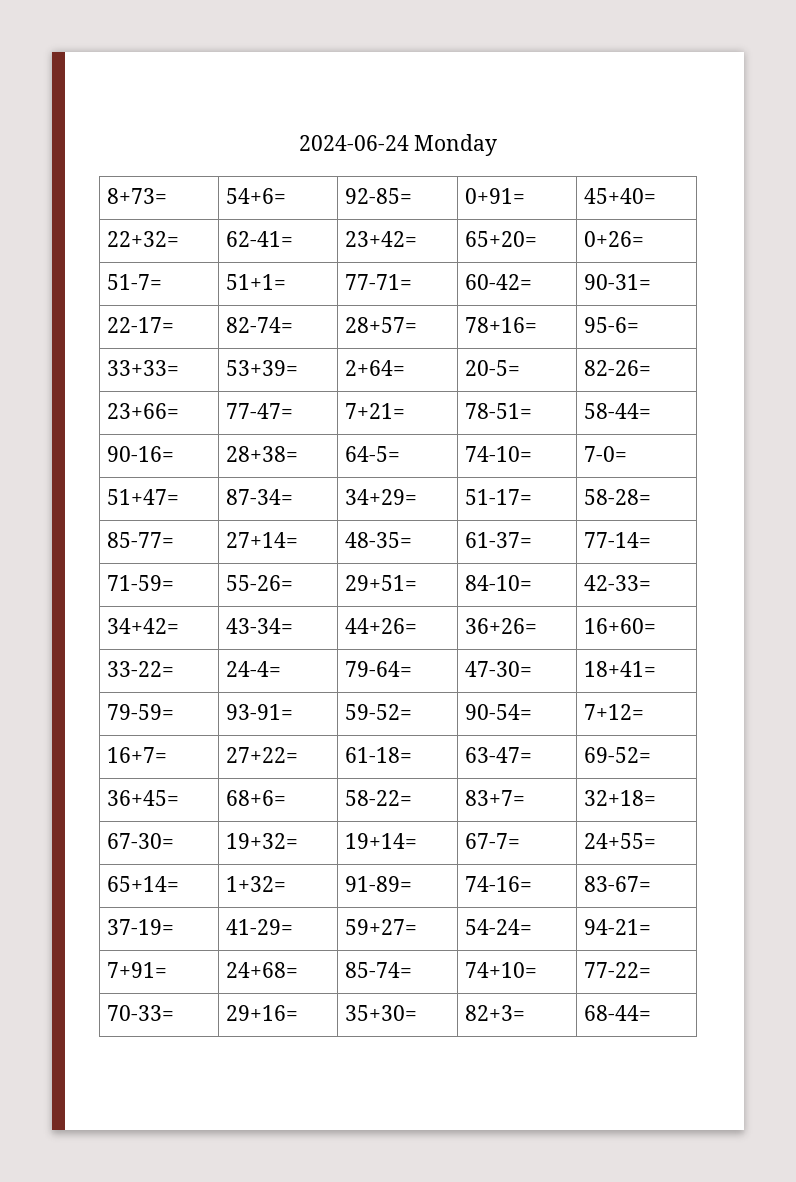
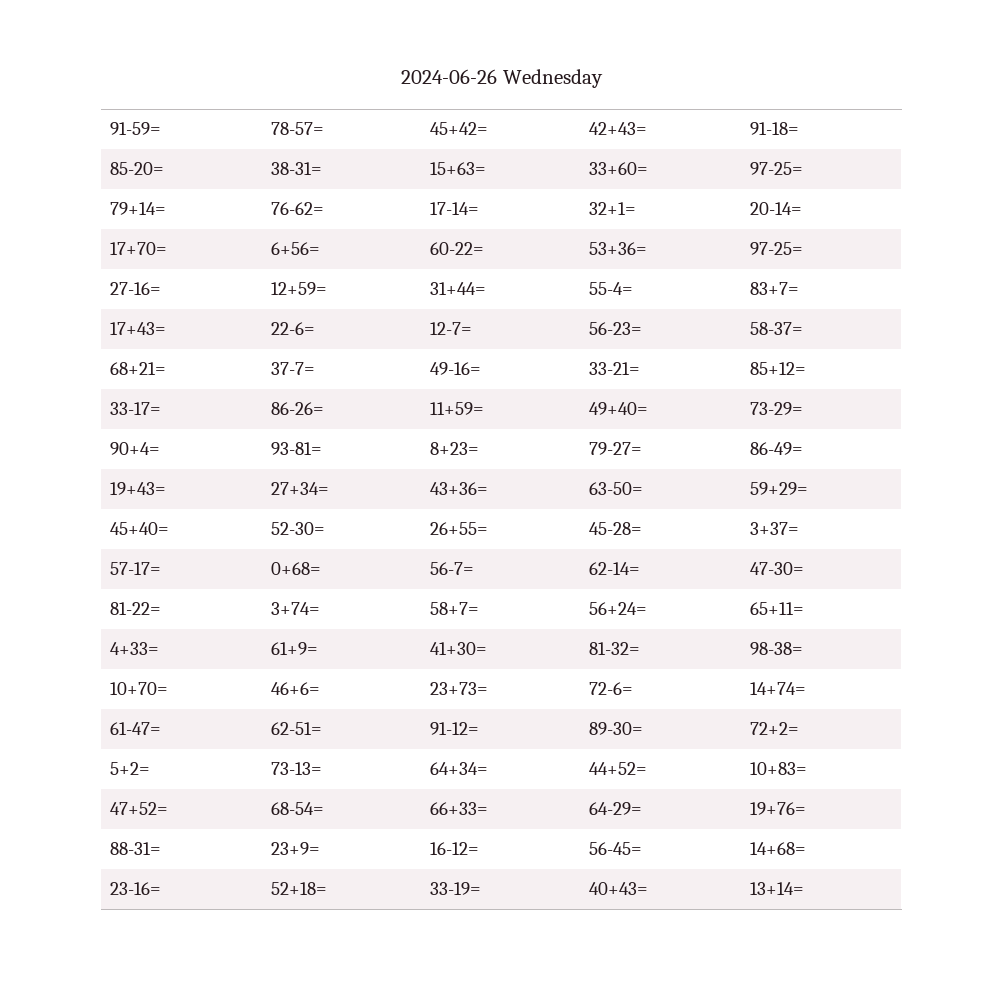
- 2024-06-24 Monday
- 8+73= | 54+6= | 92-85= | 0+91= | 45+40=
- 22+32= | 62-41= | 23+42= | 65+20= | 0+26=
- 51-7= | 51+1= | 77-71= | 60-42= | 90-31=
- 22-17= | 82-74= | 28+57= | 78+16= | 95-6=
- 33+33= | 53+39= | 2+64= | 20-5= | 82-26=
- 23+66= | 77-47= | 7+21= | 78-51= | 58-44=
- 90-16= | 28+38= | 64-5= | 74-10= | 7-0=
- 51+47= | 87-34= | 34+29= | 51-17= | 58-28=
- 85-77= | 27+14= | 48-35= | 61-37= | 77-14=
- 71-59= | 55-26= | 29+51= | 84-10= | 42-33=
- 34+42= | 43-34= | 44+26= | 36+26= | 16+60=
- 33-22= | 24-4= | 79-64= | 47-30= | 18+41=
- 79-59= | 93-91= | 59-52= | 90-54= | 7+12=
- 16+7= | 27+22= | 61-18= | 63-47= | 69-52=
- 36+45= | 68+6= | 58-22= | 83+7= | 32+18=
- 67-30= | 19+32= | 19+14= | 67-7= | 24+55=
- 65+14= | 1+32= | 91-89= | 74-16= | 83-67=
- 37-19= | 41-29= | 59+27= | 54-24= | 94-21=
- 7+91= | 24+68= | 85-74= | 74+10= | 77-22=
- 70-33= | 29+16= | 35+30= | 82+3= | 68-44=
+ 2024-06-26 Wednesday
+ 91-59= | 78-57= | 45+42= | 42+43= | 91-18=
+ 85-20= | 38-31= | 15+63= | 33+60= | 97-25=
+ 79+14= | 76-62= | 17-14= | 32+1= | 20-14=
+ 17+70= | 6+56= | 60-22= | 53+36= | 97-25=
+ 27-16= | 12+59= | 31+44= | 55-4= | 83+7=
+ 17+43= | 22-6= | 12-7= | 56-23= | 58-37=
+ 68+21= | 37-7= | 49-16= | 33-21= | 85+12=
+ 33-17= | 86-26= | 11+59= | 49+40= | 73-29=
+ 90+4= | 93-81= | 8+23= | 79-27= | 86-49=
+ 19+43= | 27+34= | 43+36= | 63-50= | 59+29=
+ 45+40= | 52-30= | 26+55= | 45-28= | 3+37=
+ 57-17= | 0+68= | 56-7= | 62-14= | 47-30=
+ 81-22= | 3+74= | 58+7= | 56+24= | 65+11=
+ 4+33= | 61+9= | 41+30= | 81-32= | 98-38=
+ 10+70= | 46+6= | 23+73= | 72-6= | 14+74=
+ 61-47= | 62-51= | 91-12= | 89-30= | 72+2=
+ 5+2= | 73-13= | 64+34= | 44+52= | 10+83=
+ 47+52= | 68-54= | 66+33= | 64-29= | 19+76=
+ 88-31= | 23+9= | 16-12= | 56-45= | 14+68=
+ 23-16= | 52+18= | 33-19= | 40+43= | 13+14=

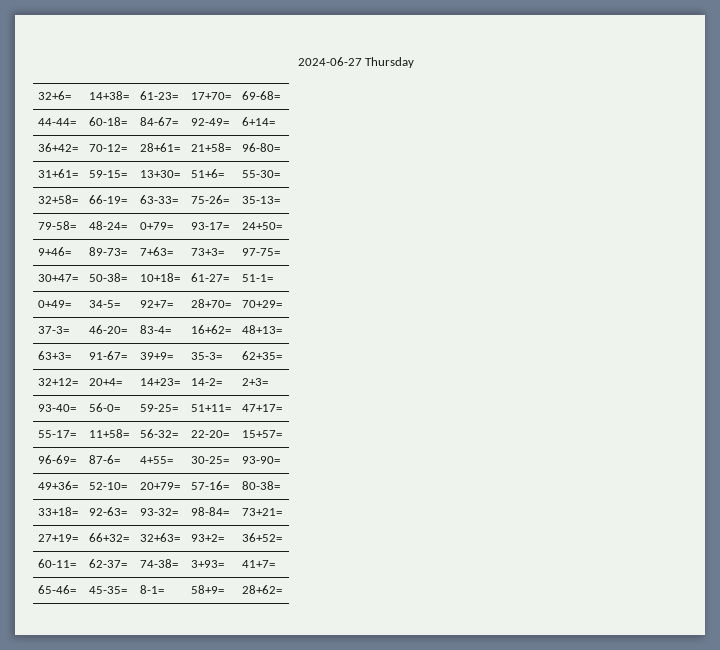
- 2024-06-26 Wednesday
- 91-59= | 78-57= | 45+42= | 42+43= | 91-18=
- 85-20= | 38-31= | 15+63= | 33+60= | 97-25=
- 79+14= | 76-62= | 17-14= | 32+1= | 20-14=
- 17+70= | 6+56= | 60-22= | 53+36= | 97-25=
- 27-16= | 12+59= | 31+44= | 55-4= | 83+7=
- 17+43= | 22-6= | 12-7= | 56-23= | 58-37=
- 68+21= | 37-7= | 49-16= | 33-21= | 85+12=
- 33-17= | 86-26= | 11+59= | 49+40= | 73-29=
- 90+4= | 93-81= | 8+23= | 79-27= | 86-49=
- 19+43= | 27+34= | 43+36= | 63-50= | 59+29=
- 45+40= | 52-30= | 26+55= | 45-28= | 3+37=
- 57-17= | 0+68= | 56-7= | 62-14= | 47-30=
- 81-22= | 3+74= | 58+7= | 56+24= | 65+11=
- 4+33= | 61+9= | 41+30= | 81-32= | 98-38=
- 10+70= | 46+6= | 23+73= | 72-6= | 14+74=
- 61-47= | 62-51= | 91-12= | 89-30= | 72+2=
- 5+2= | 73-13= | 64+34= | 44+52= | 10+83=
- 47+52= | 68-54= | 66+33= | 64-29= | 19+76=
- 88-31= | 23+9= | 16-12= | 56-45= | 14+68=
- 23-16= | 52+18= | 33-19= | 40+43= | 13+14=
+ 2024-06-27 Thursday
+ 32+6= | 14+38= | 61-23= | 17+70= | 69-68=
+ 44-44= | 60-18= | 84-67= | 92-49= | 6+14=
+ 36+42= | 70-12= | 28+61= | 21+58= | 96-80=
+ 31+61= | 59-15= | 13+30= | 51+6= | 55-30=
+ 32+58= | 66-19= | 63-33= | 75-26= | 35-13=
+ 79-58= | 48-24= | 0+79= | 93-17= | 24+50=
+ 9+46= | 89-73= | 7+63= | 73+3= | 97-75=
+ 30+47= | 50-38= | 10+18= | 61-27= | 51-1=
+ 0+49= | 34-5= | 92+7= | 28+70= | 70+29=
+ 37-3= | 46-20= | 83-4= | 16+62= | 48+13=
+ 63+3= | 91-67= | 39+9= | 35-3= | 62+35=
+ 32+12= | 20+4= | 14+23= | 14-2= | 2+3=
+ 93-40= | 56-0= | 59-25= | 51+11= | 47+17=
+ 55-17= | 11+58= | 56-32= | 22-20= | 15+57=
+ 96-69= | 87-6= | 4+55= | 30-25= | 93-90=
+ 49+36= | 52-10= | 20+79= | 57-16= | 80-38=
+ 33+18= | 92-63= | 93-32= | 98-84= | 73+21=
+ 27+19= | 66+32= | 32+63= | 93+2= | 36+52=
+ 60-11= | 62-37= | 74-38= | 3+93= | 41+7=
+ 65-46= | 45-35= | 8-1= | 58+9= | 28+62=

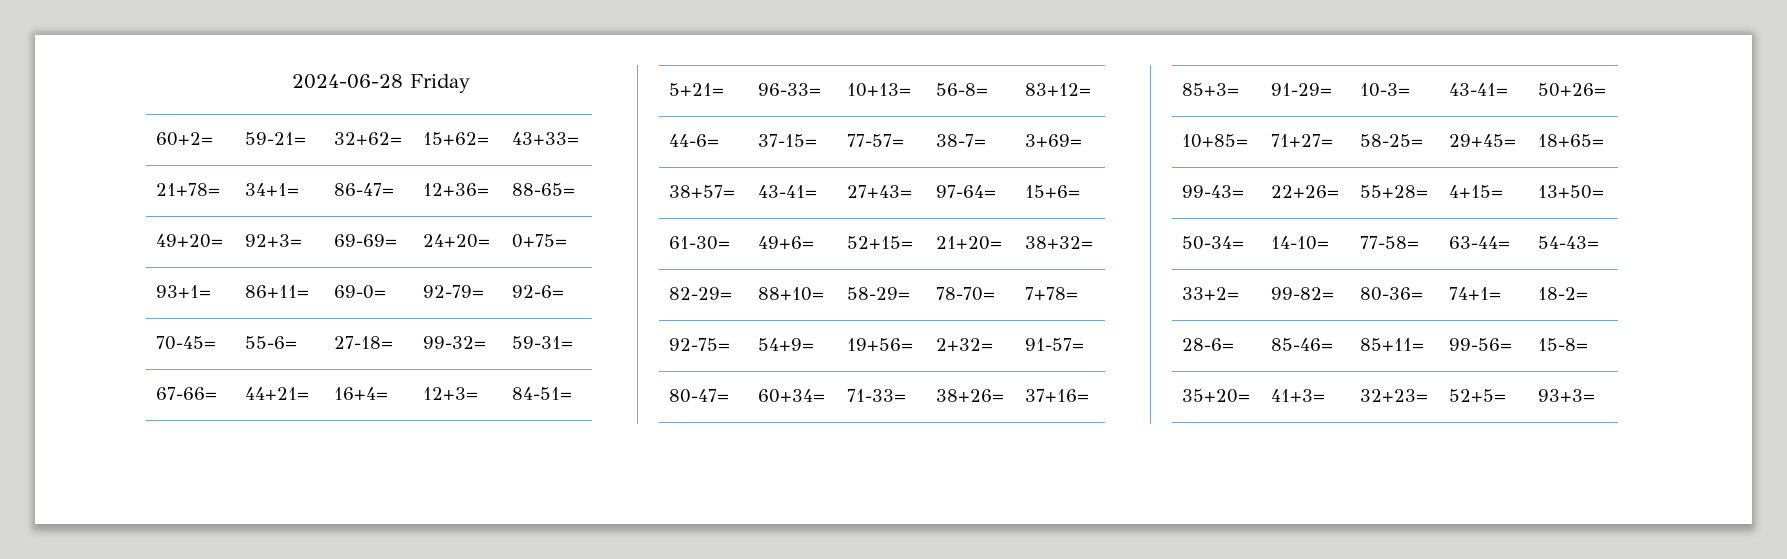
- 2024-06-27 Thursday
- 32+6= | 14+38= | 61-23= | 17+70= | 69-68=
- 44-44= | 60-18= | 84-67= | 92-49= | 6+14=
- 36+42= | 70-12= | 28+61= | 21+58= | 96-80=
- 31+61= | 59-15= | 13+30= | 51+6= | 55-30=
- 32+58= | 66-19= | 63-33= | 75-26= | 35-13=
- 79-58= | 48-24= | 0+79= | 93-17= | 24+50=
- 9+46= | 89-73= | 7+63= | 73+3= | 97-75=
- 30+47= | 50-38= | 10+18= | 61-27= | 51-1=
- 0+49= | 34-5= | 92+7= | 28+70= | 70+29=
- 37-3= | 46-20= | 83-4= | 16+62= | 48+13=
- 63+3= | 91-67= | 39+9= | 35-3= | 62+35=
- 32+12= | 20+4= | 14+23= | 14-2= | 2+3=
- 93-40= | 56-0= | 59-25= | 51+11= | 47+17=
- 55-17= | 11+58= | 56-32= | 22-20= | 15+57=
- 96-69= | 87-6= | 4+55= | 30-25= | 93-90=
- 49+36= | 52-10= | 20+79= | 57-16= | 80-38=
- 33+18= | 92-63= | 93-32= | 98-84= | 73+21=
- 27+19= | 66+32= | 32+63= | 93+2= | 36+52=
- 60-11= | 62-37= | 74-38= | 3+93= | 41+7=
- 65-46= | 45-35= | 8-1= | 58+9= | 28+62=
+ 2024-06-28 Friday
+ 60+2= | 59-21= | 32+62= | 15+62= | 43+33=
+ 21+78= | 34+1= | 86-47= | 12+36= | 88-65=
+ 49+20= | 92+3= | 69-69= | 24+20= | 0+75=
+ 93+1= | 86+11= | 69-0= | 92-79= | 92-6=
+ 70-45= | 55-6= | 27-18= | 99-32= | 59-31=
+ 67-66= | 44+21= | 16+4= | 12+3= | 84-51=
+ 5+21= | 96-33= | 10+13= | 56-8= | 83+12=
+ 44-6= | 37-15= | 77-57= | 38-7= | 3+69=
+ 38+57= | 43-41= | 27+43= | 97-64= | 15+6=
+ 61-30= | 49+6= | 52+15= | 21+20= | 38+32=
+ 82-29= | 88+10= | 58-29= | 78-70= | 7+78=
+ 92-75= | 54+9= | 19+56= | 2+32= | 91-57=
+ 80-47= | 60+34= | 71-33= | 38+26= | 37+16=
+ 85+3= | 91-29= | 10-3= | 43-41= | 50+26=
+ 10+85= | 71+27= | 58-25= | 29+45= | 18+65=
+ 99-43= | 22+26= | 55+28= | 4+15= | 13+50=
+ 50-34= | 14-10= | 77-58= | 63-44= | 54-43=
+ 33+2= | 99-82= | 80-36= | 74+1= | 18-2=
+ 28-6= | 85-46= | 85+11= | 99-56= | 15-8=
+ 35+20= | 41+3= | 32+23= | 52+5= | 93+3=

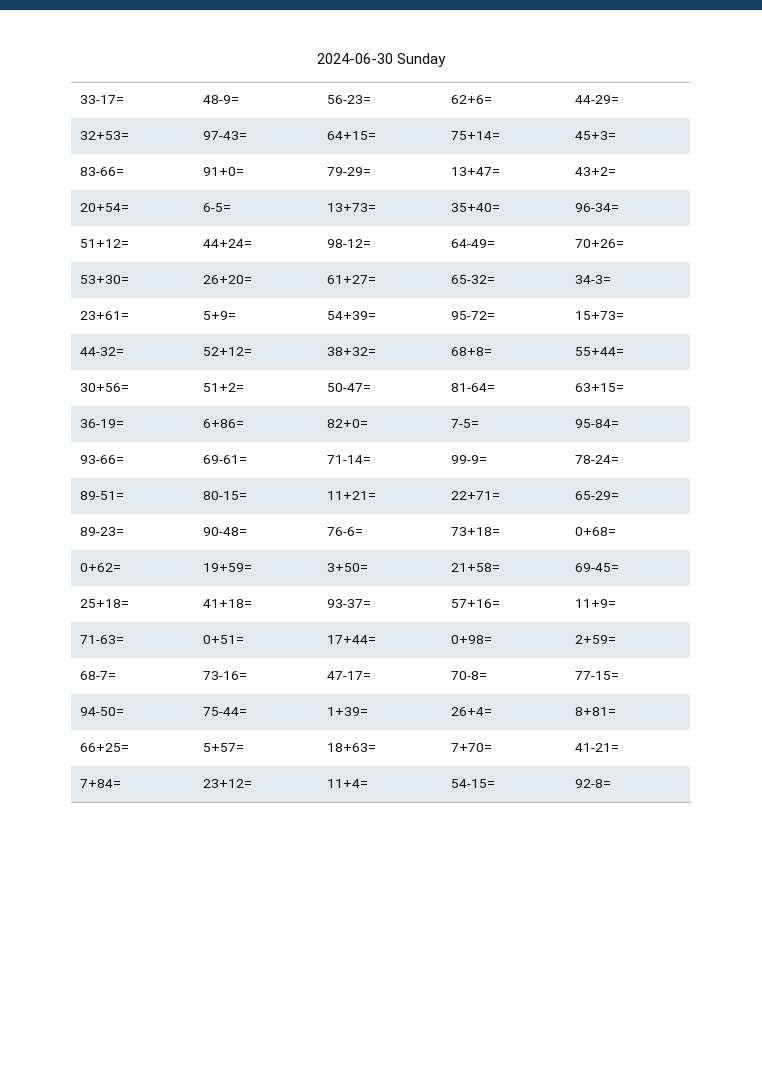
- 2024-06-28 Friday
- 60+2= | 59-21= | 32+62= | 15+62= | 43+33=
- 21+78= | 34+1= | 86-47= | 12+36= | 88-65=
- 49+20= | 92+3= | 69-69= | 24+20= | 0+75=
- 93+1= | 86+11= | 69-0= | 92-79= | 92-6=
- 70-45= | 55-6= | 27-18= | 99-32= | 59-31=
- 67-66= | 44+21= | 16+4= | 12+3= | 84-51=
- 5+21= | 96-33= | 10+13= | 56-8= | 83+12=
- 44-6= | 37-15= | 77-57= | 38-7= | 3+69=
- 38+57= | 43-41= | 27+43= | 97-64= | 15+6=
- 61-30= | 49+6= | 52+15= | 21+20= | 38+32=
- 82-29= | 88+10= | 58-29= | 78-70= | 7+78=
- 92-75= | 54+9= | 19+56= | 2+32= | 91-57=
- 80-47= | 60+34= | 71-33= | 38+26= | 37+16=
- 85+3= | 91-29= | 10-3= | 43-41= | 50+26=
- 10+85= | 71+27= | 58-25= | 29+45= | 18+65=
- 99-43= | 22+26= | 55+28= | 4+15= | 13+50=
- 50-34= | 14-10= | 77-58= | 63-44= | 54-43=
- 33+2= | 99-82= | 80-36= | 74+1= | 18-2=
- 28-6= | 85-46= | 85+11= | 99-56= | 15-8=
- 35+20= | 41+3= | 32+23= | 52+5= | 93+3=
+ 2024-06-30 Sunday
+ 33-17= | 48-9= | 56-23= | 62+6= | 44-29=
+ 32+53= | 97-43= | 64+15= | 75+14= | 45+3=
+ 83-66= | 91+0= | 79-29= | 13+47= | 43+2=
+ 20+54= | 6-5= | 13+73= | 35+40= | 96-34=
+ 51+12= | 44+24= | 98-12= | 64-49= | 70+26=
+ 53+30= | 26+20= | 61+27= | 65-32= | 34-3=
+ 23+61= | 5+9= | 54+39= | 95-72= | 15+73=
+ 44-32= | 52+12= | 38+32= | 68+8= | 55+44=
+ 30+56= | 51+2= | 50-47= | 81-64= | 63+15=
+ 36-19= | 6+86= | 82+0= | 7-5= | 95-84=
+ 93-66= | 69-61= | 71-14= | 99-9= | 78-24=
+ 89-51= | 80-15= | 11+21= | 22+71= | 65-29=
+ 89-23= | 90-48= | 76-6= | 73+18= | 0+68=
+ 0+62= | 19+59= | 3+50= | 21+58= | 69-45=
+ 25+18= | 41+18= | 93-37= | 57+16= | 11+9=
+ 71-63= | 0+51= | 17+44= | 0+98= | 2+59=
+ 68-7= | 73-16= | 47-17= | 70-8= | 77-15=
+ 94-50= | 75-44= | 1+39= | 26+4= | 8+81=
+ 66+25= | 5+57= | 18+63= | 7+70= | 41-21=
+ 7+84= | 23+12= | 11+4= | 54-15= | 92-8=

